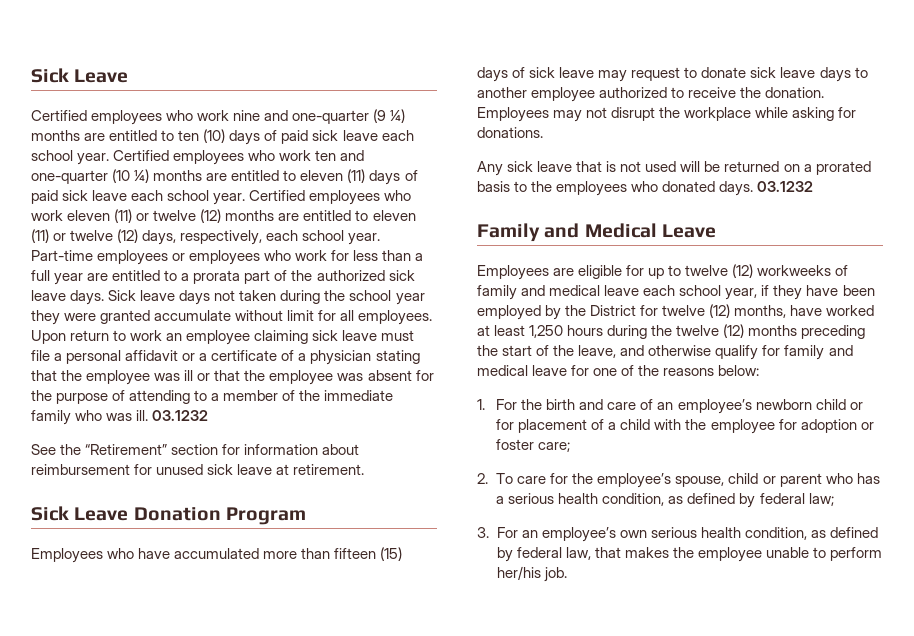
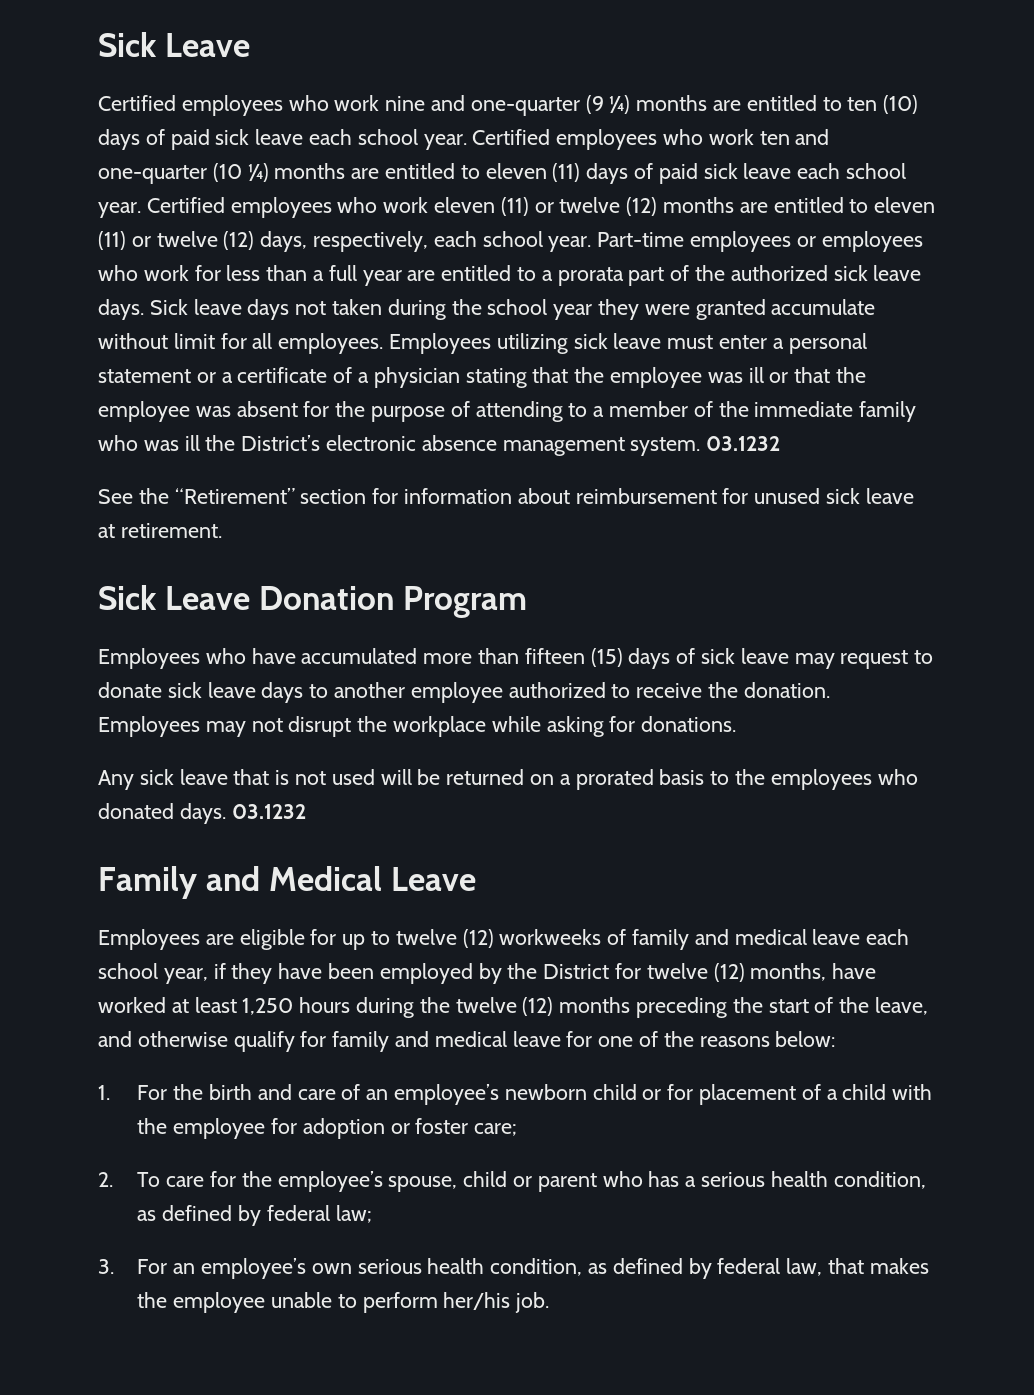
- Upon return to work an employee claiming sick leave must file a personal affidavit or a certificate of a physician stating that the employee was ill or that the employee was absent for the purpose of attending to a member of the immediate family who was ill.
+ Employees utilizing sick leave must enter a personal statement or a certificate of a physician stating that the employee was ill or that the employee was absent for the purpose of attending to a member of the immediate family who was ill the District’s electronic absence management system.

